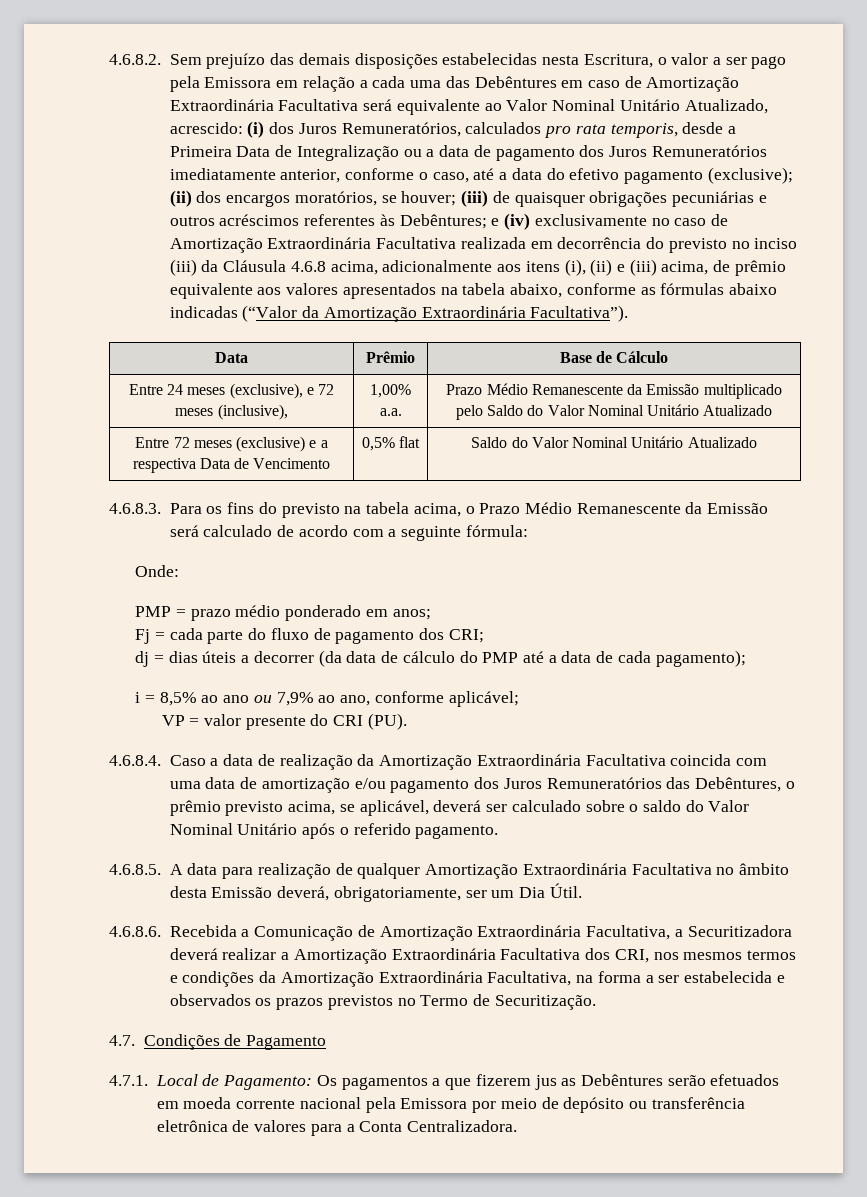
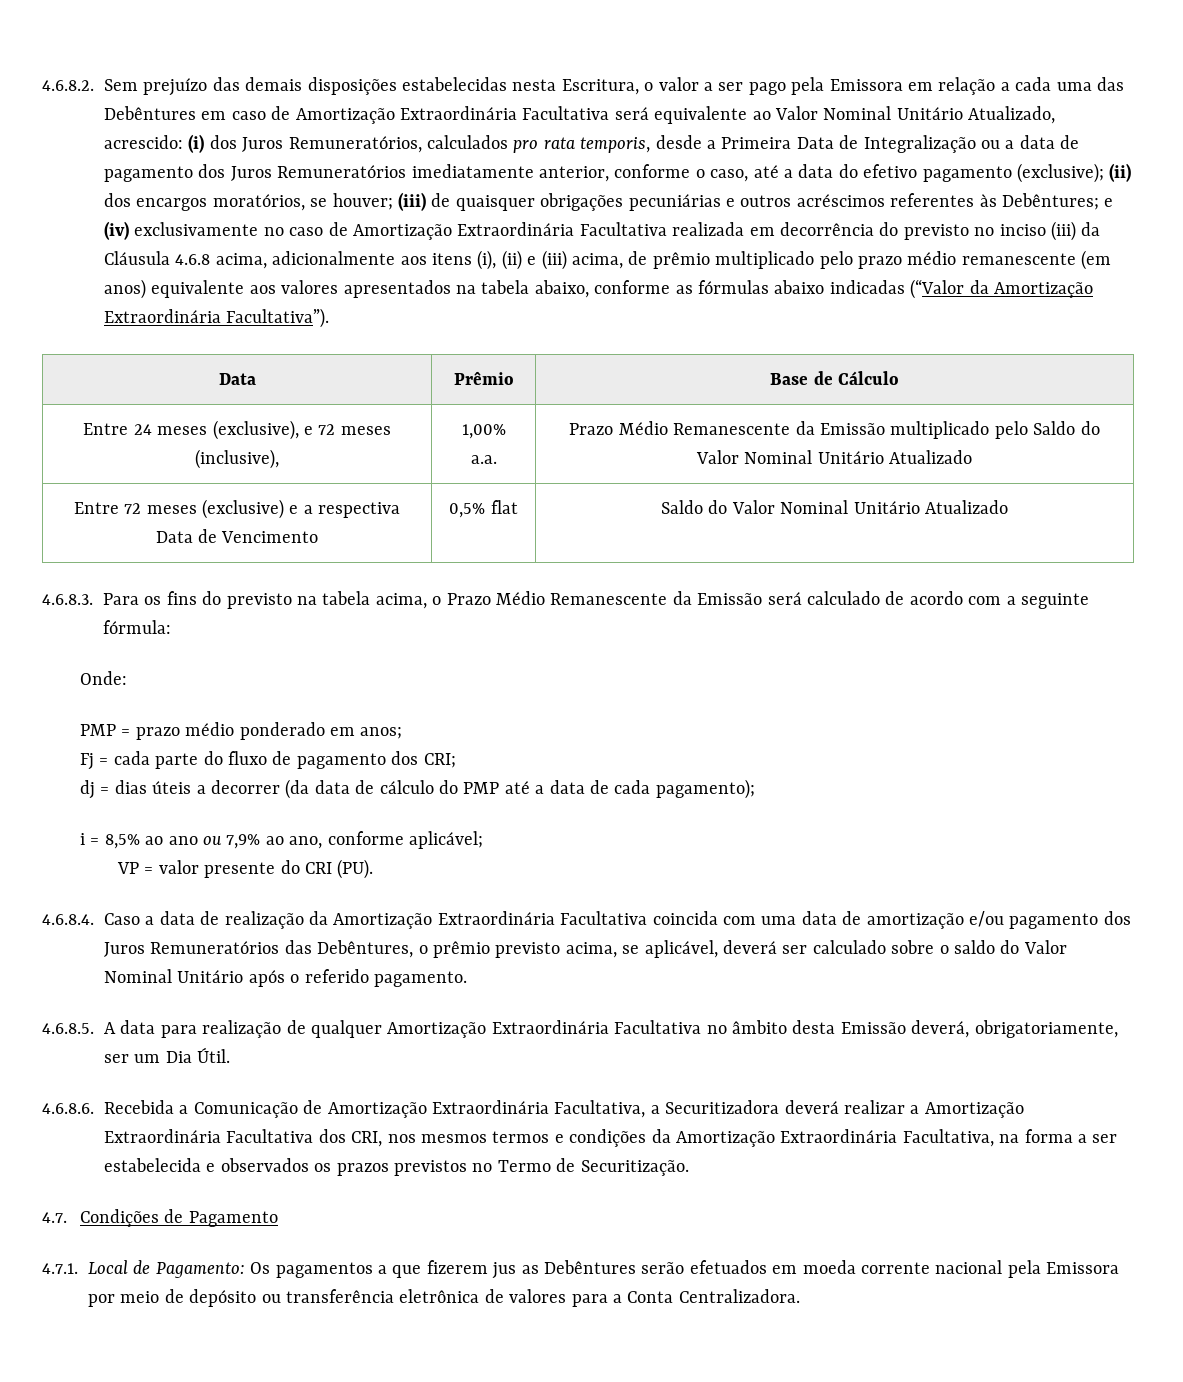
- e (iv) exclusivamente no caso de Amortização Extraordinária Facultativa realizada em decorrência do previsto no inciso (iii) da Cláusula 4.6.8 acima, adicionalmente aos itens (i), (ii) e (iii) acima, de prêmio equivalente aos valores apresentados na tabela abaixo, conforme as fórmulas abaixo indicadas (“Valor da Amortização Extraordinária Facultativa”).
+ e (iv) exclusivamente no caso de Amortização Extraordinária Facultativa realizada em decorrência do previsto no inciso (iii) da Cláusula 4.6.8 acima, adicionalmente aos itens (i), (ii) e (iii) acima, de prêmio multiplicado pelo prazo médio remanescente (em anos) equivalente aos valores apresentados na tabela abaixo, conforme as fórmulas abaixo indicadas (“Valor da Amortização Extraordinária Facultativa”).

